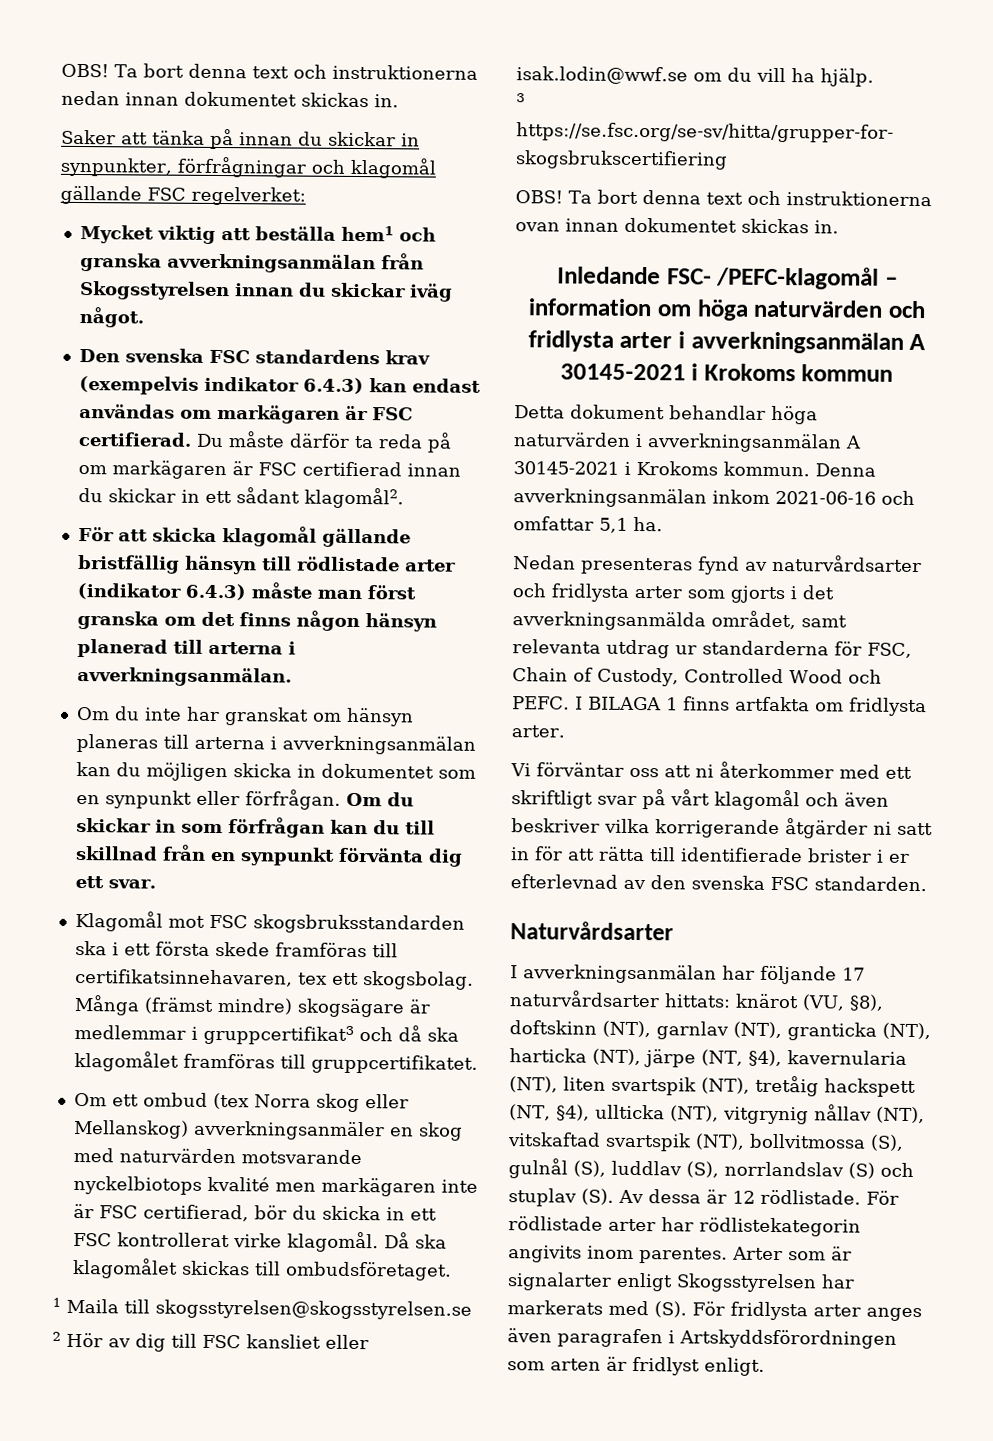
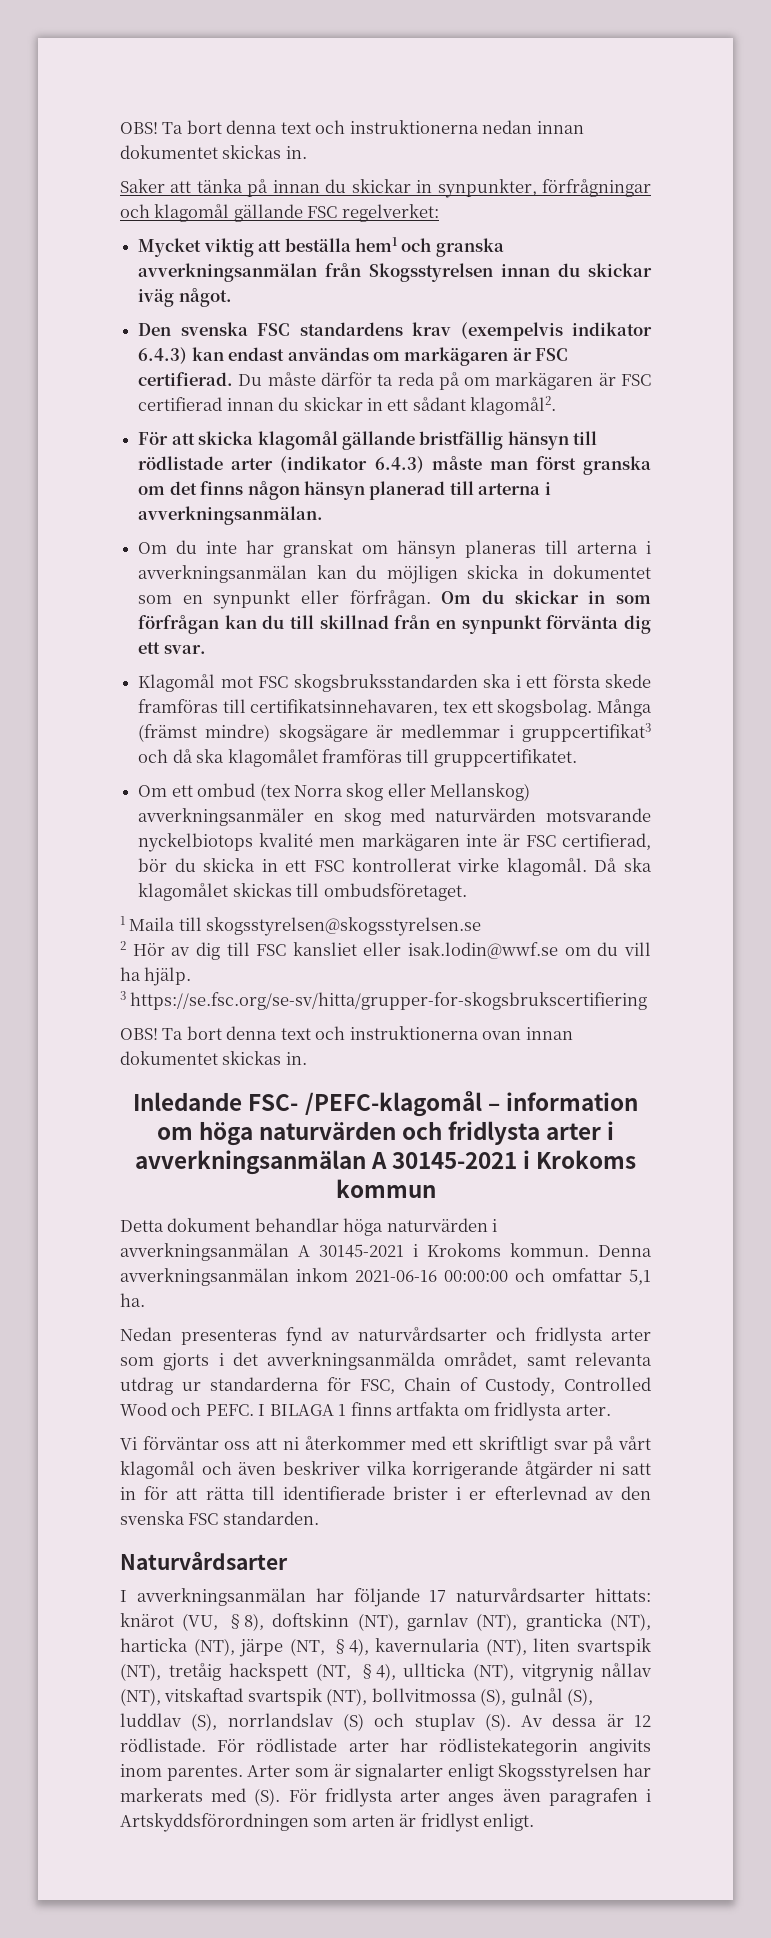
- Denna avverkningsanmälan inkom 2021-06-16 och omfattar 5,1 ha.
+ Denna avverkningsanmälan inkom 2021-06-16 00:00:00 och omfattar 5,1 ha.

